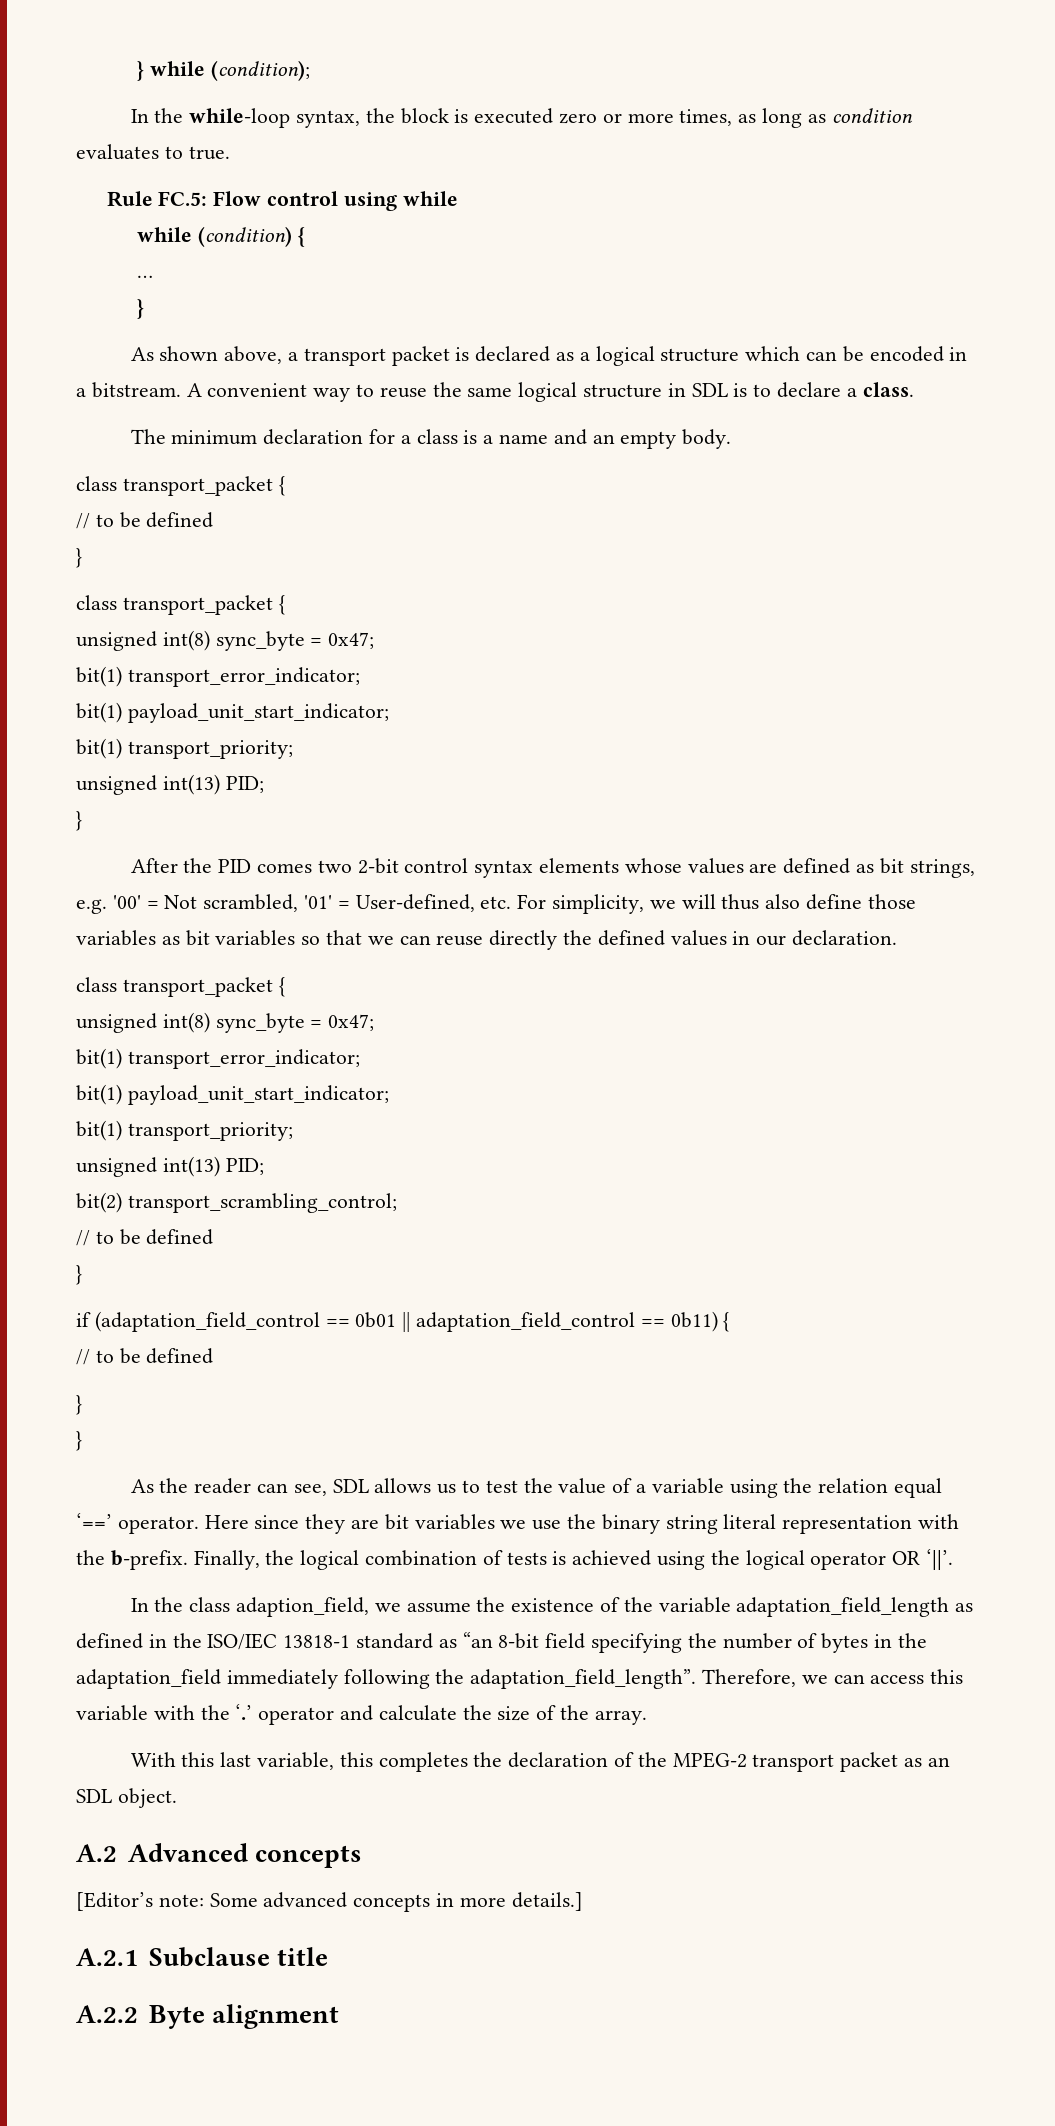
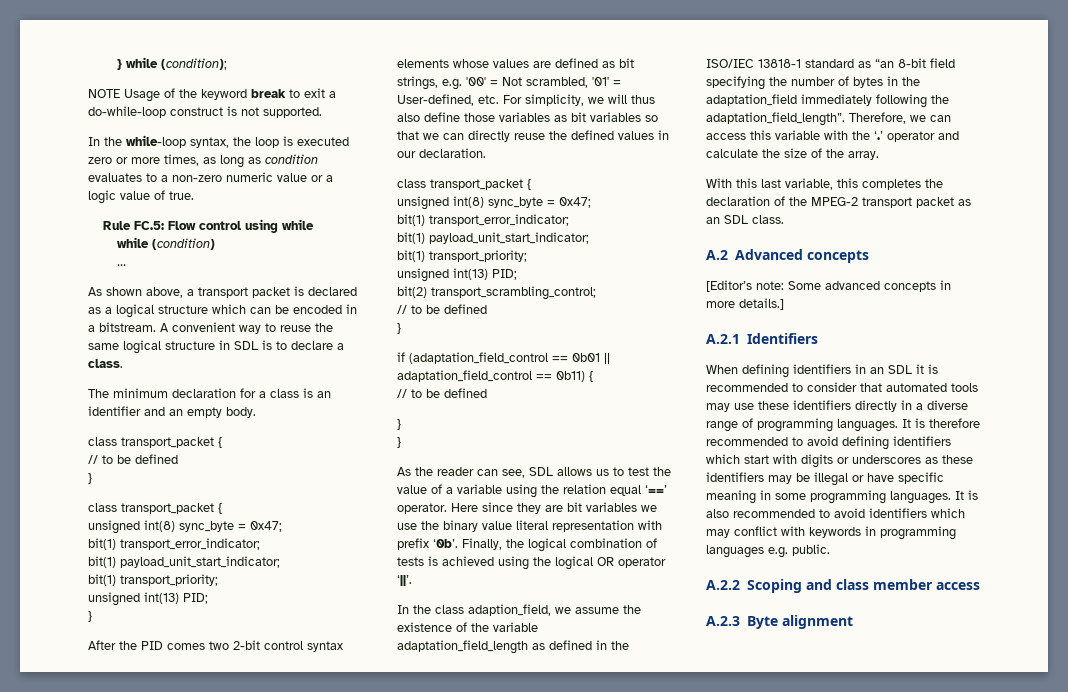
+ NOTE Usage of the keyword break to exit a do-while-loop construct is not supported.
- In the while-loop syntax, the block is executed zero or more times, as long as condition evaluates to true.
+ In the while-loop syntax, the loop is executed zero or more times, as long as condition evaluates to a non-zero numeric value or a logic value of true.
- while (condition) {
+ while (condition)
  …
- }
- The minimum declaration for a class is a name and an empty body.
+ The minimum declaration for a class is an identifier and an empty body.
- After the PID comes two 2-bit control syntax elements whose values are defined as bit strings, e.g. '00' = Not scrambled, '01' = User-defined, etc. For simplicity, we will thus also define those variables as bit variables so that we can reuse directly the defined values in our declaration.
+ After the PID comes two 2-bit control syntax elements whose values are defined as bit strings, e.g. '00' = Not scrambled, '01' = User-defined, etc. For simplicity, we will thus also define those variables as bit variables so that we can directly reuse the defined values in our declaration.
- Here since they are bit variables we use the binary string literal representation with the b-prefix.
+ Here since they are bit variables we use the binary value literal representation with prefix ‘0b’.
- Finally, the logical combination of tests is achieved using the logical operator OR ‘||’.
+ Finally, the logical combination of tests is achieved using the logical OR operator ‘||’.
- With this last variable, this completes the declaration of the MPEG-2 transport packet as an SDL object.
+ With this last variable, this completes the declaration of the MPEG-2 transport packet as an SDL class.
- A.2.1 Subclause title
- A.2.2 Byte alignment
+ A.2.1 Identifiers
+ When defining identifiers in an SDL it is recommended to consider that automated tools may use these identifiers directly in a diverse range of programming languages. It is therefore recommended to avoid defining identifiers which start with digits or underscores as these identifiers may be illegal or have specific meaning in some programming languages. It is also recommended to avoid identifiers which may conflict with keywords in programming languages e.g. public.
+ A.2.2 Scoping and class member access
+ A.2.3 Byte alignment

